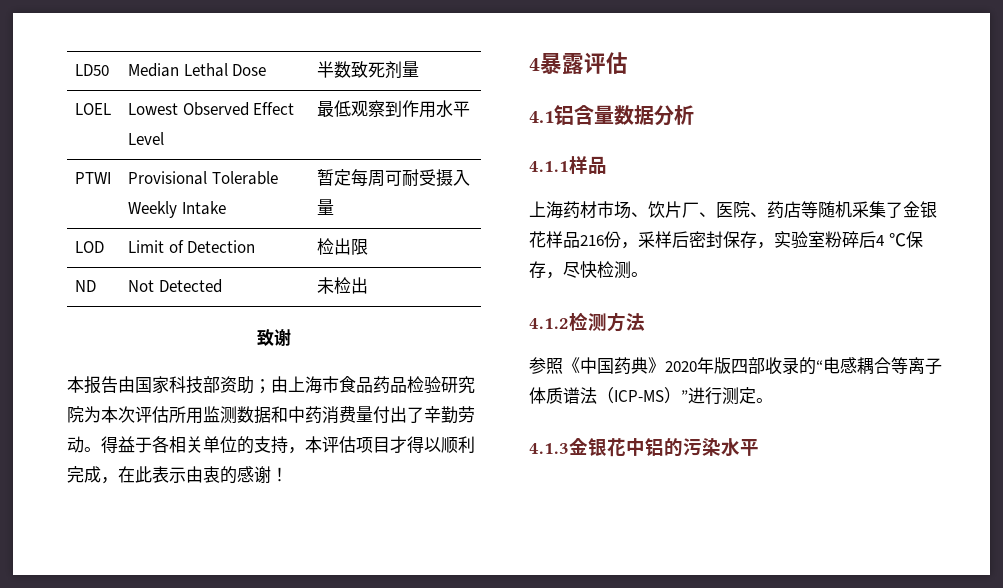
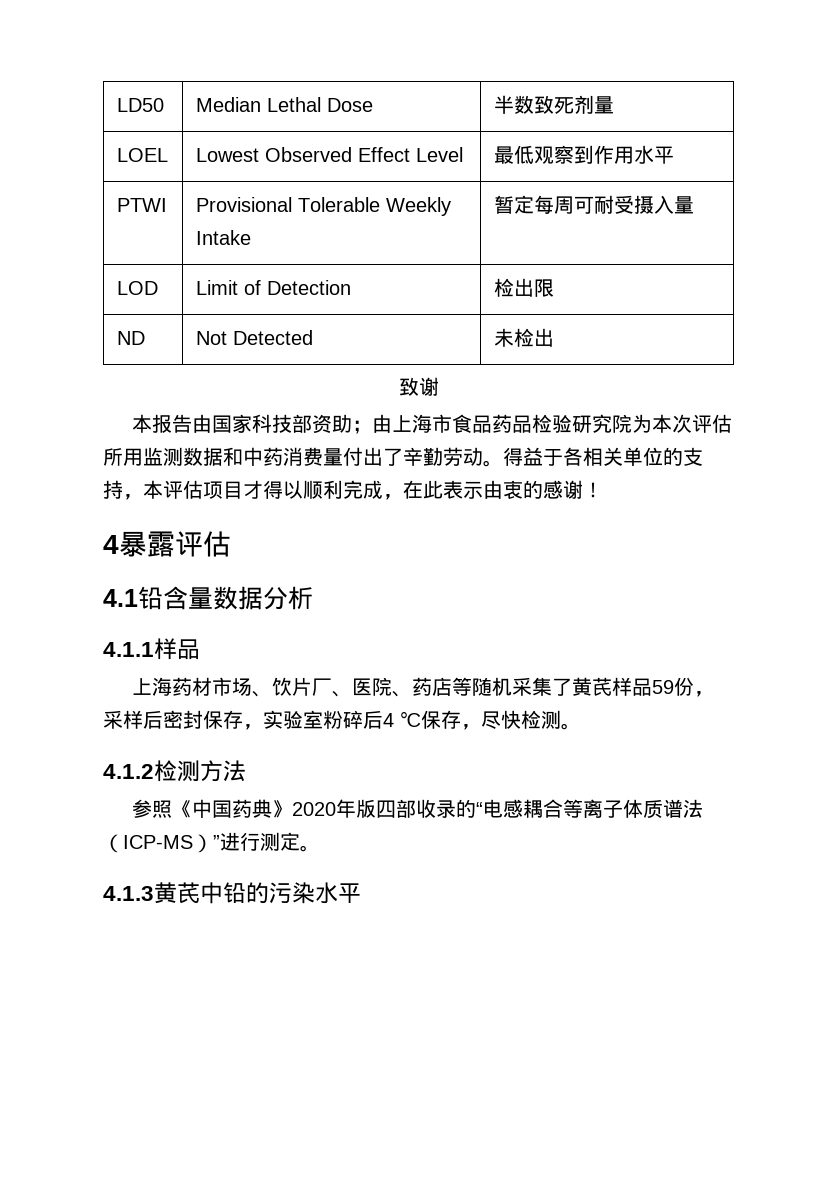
- 4.1铝含量数据分析
+ 4.1铅含量数据分析
- 上海药材市场、饮片厂、医院、药店等随机采集了金银花样品216份，采样后密封保存，实验室粉碎后4 ℃保存，尽快检测。
+ 上海药材市场、饮片厂、医院、药店等随机采集了黄芪样品59份，采样后密封保存，实验室粉碎后4 ℃保存，尽快检测。
- 4.1.3金银花中铝的污染水平
+ 4.1.3黄芪中铅的污染水平

